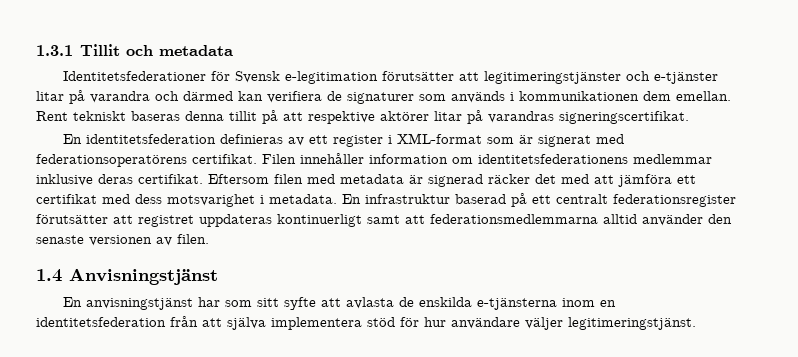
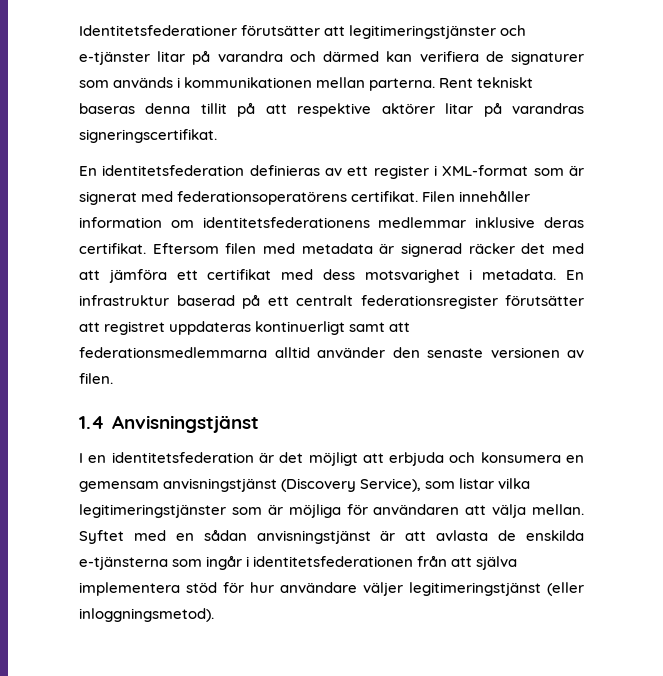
- 1.3.1 Tillit och metadata
- Identitetsfederationer för Svensk e-legitimation förutsätter att legitimeringstjänster och e-tjänster litar på varandra och därmed kan verifiera de signaturer som används i kommunikationen dem emellan.
+ Identitetsfederationer förutsätter att legitimeringstjänster och e-tjänster litar på varandra och därmed kan verifiera de signaturer som används i kommunikationen mellan parterna.
- En anvisningstjänst har som sitt syfte att avlasta de enskilda e-tjänsterna inom en identitetsfederation från att själva implementera stöd för hur användare väljer legitimeringstjänst.
+ I en identitetsfederation är det möjligt att erbjuda och konsumera en gemensam anvisningstjänst (Discovery Service), som listar vilka legitimeringstjänster som är möjliga för användaren att välja mellan. Syftet med en sådan anvisningstjänst är att avlasta de enskilda e-tjänsterna som ingår i identitetsfederationen från att själva implementera stöd för hur användare väljer legitimeringstjänst (eller inloggningsmetod).

